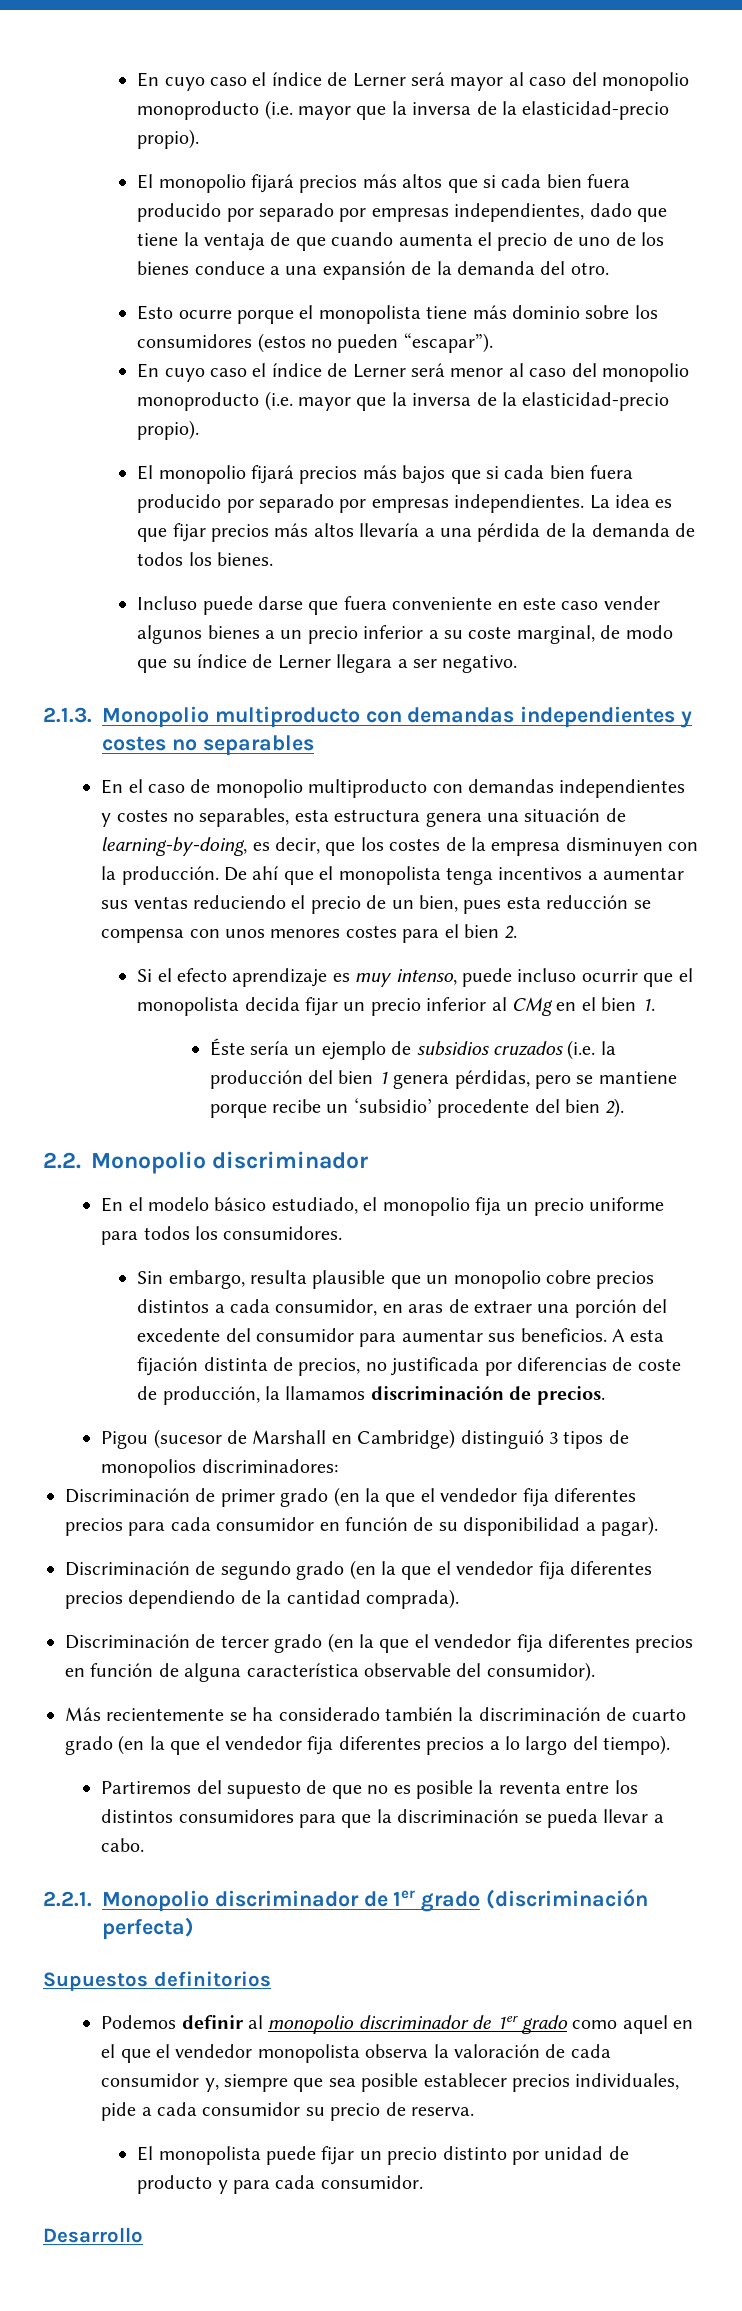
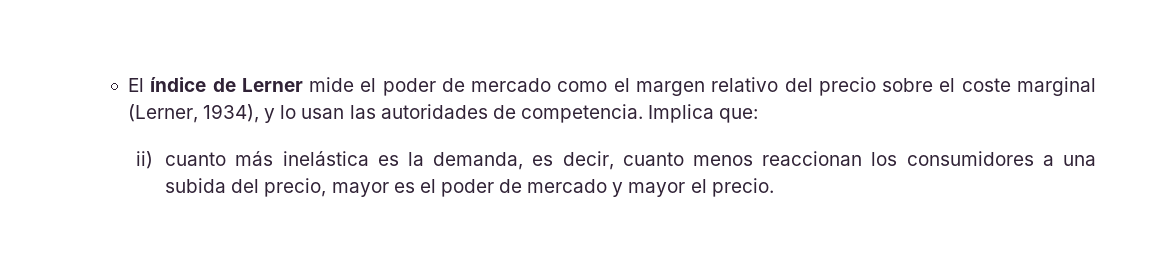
- En cuyo caso el índice de Lerner será mayor al caso del monopolio monoproducto (i.e. mayor que la inversa de la elasticidad-precio propio).
- El monopolio fijará precios más altos que si cada bien fuera producido por separado por empresas independientes, dado que tiene la ventaja de que cuando aumenta el precio de uno de los bienes conduce a una expansión de la demanda del otro.
- Esto ocurre porque el monopolista tiene más dominio sobre los consumidores (estos no pueden “escapar”).
- En cuyo caso el índice de Lerner será menor al caso del monopolio monoproducto (i.e. mayor que la inversa de la elasticidad-precio propio).
- El monopolio fijará precios más bajos que si cada bien fuera producido por separado por empresas independientes. La idea es que fijar precios más altos llevaría a una pérdida de la demanda de todos los bienes.
- Incluso puede darse que fuera conveniente en este caso vender algunos bienes a un precio inferior a su coste marginal, de modo que su índice de Lerner llegara a ser negativo.
- 2.1.3. Monopolio multiproducto con demandas independientes y costes no separables
- En el caso de monopolio multiproducto con demandas independientes y costes no separables, esta estructura genera una situación de learning-by-doing, es decir, que los costes de la empresa disminuyen con la producción. De ahí que el monopolista tenga incentivos a aumentar sus ventas reduciendo el precio de un bien, pues esta reducción se compensa con unos menores costes para el bien 2.
- Si el efecto aprendizaje es muy intenso, puede incluso ocurrir que el monopolista decida fijar un precio inferior al CMg en el bien 1.
- Éste sería un ejemplo de subsidios cruzados (i.e. la producción del bien 1 genera pérdidas, pero se mantiene porque recibe un ‘subsidio’ procedente del bien 2).
- 2.2. Monopolio discriminador
- En el modelo básico estudiado, el monopolio fija un precio uniforme para todos los consumidores.
- Sin embargo, resulta plausible que un monopolio cobre precios distintos a cada consumidor, en aras de extraer una porción del excedente del consumidor para aumentar sus beneficios. A esta fijación distinta de precios, no justificada por diferencias de coste de producción, la llamamos discriminación de precios.
- Pigou (sucesor de Marshall en Cambridge) distinguió 3 tipos de monopolios discriminadores:
- Discriminación de primer grado (en la que el vendedor fija diferentes precios para cada consumidor en función de su disponibilidad a pagar).
- Discriminación de segundo grado (en la que el vendedor fija diferentes precios dependiendo de la cantidad comprada).
- Discriminación de tercer grado (en la que el vendedor fija diferentes precios en función de alguna característica observable del consumidor).
- Más recientemente se ha considerado también la discriminación de cuarto grado (en la que el vendedor fija diferentes precios a lo largo del tiempo).
- Partiremos del supuesto de que no es posible la reventa entre los distintos consumidores para que la discriminación se pueda llevar a cabo.
- 2.2.1. Monopolio discriminador de 1er grado (discriminación perfecta)
- Supuestos definitorios
- Podemos definir al monopolio discriminador de 1er grado como aquel en el que el vendedor monopolista observa la valoración de cada consumidor y, siempre que sea posible establecer precios individuales, pide a cada consumidor su precio de reserva.
- El monopolista puede fijar un precio distinto por unidad de producto y para cada consumidor.
- Desarrollo
+ El índice de Lerner mide el poder de mercado como el margen relativo del precio sobre el coste marginal (Lerner, 1934), y lo usan las autoridades de competencia. Implica que:
+ ii) cuanto más inelástica es la demanda, es decir, cuanto menos reaccionan los consumidores a una subida del precio, mayor es el poder de mercado y mayor el precio.

